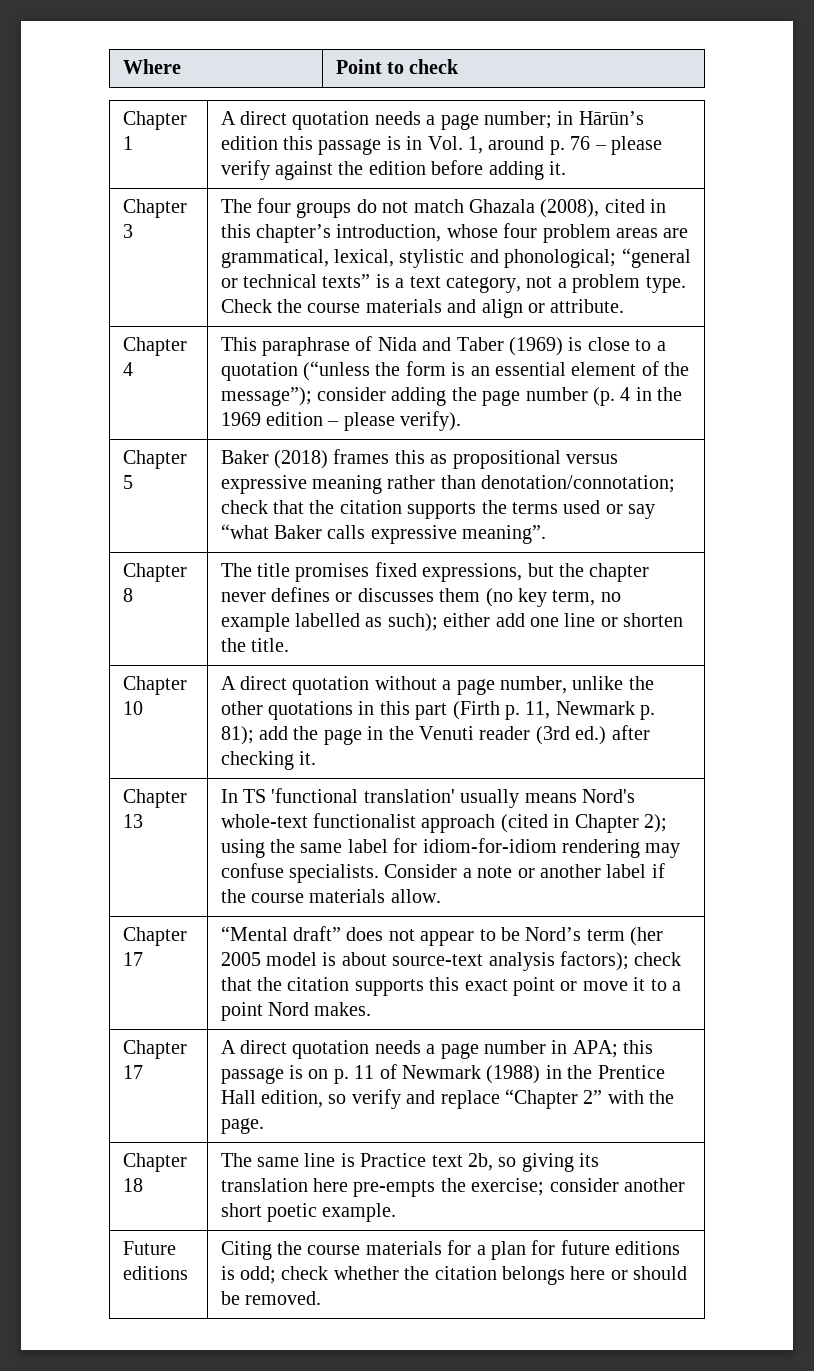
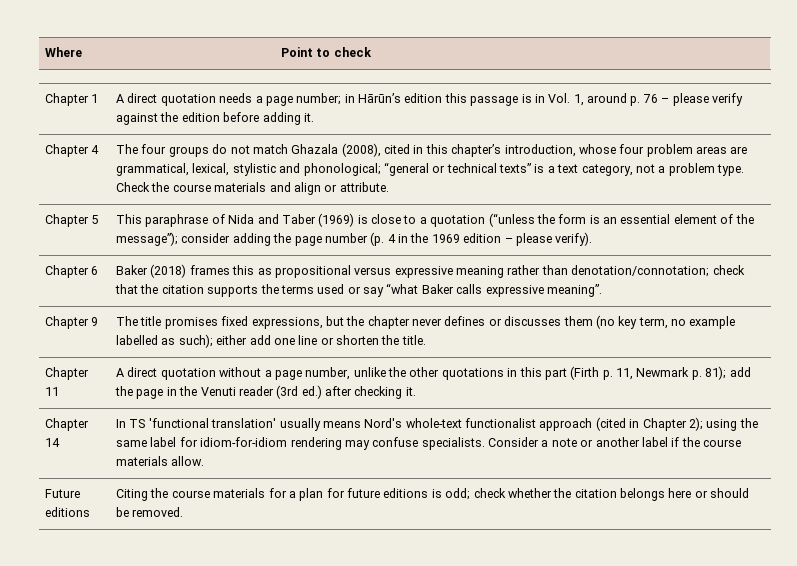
- Chapter 3
+ Chapter 4
- Chapter 4 | This paraphrase of Nida and Taber (1969) is close to a quotation (“unless the form is an essential element of the message”); consider adding the page number (p. 4 in the 1969 edition – please verify).
+ Chapter 5 | This paraphrase of Nida and Taber (1969) is close to a quotation (“unless the form is an essential element of the message”); consider adding the page number (p. 4 in the 1969 edition – please verify).
- Chapter 5 | Baker (2018) frames this as propositional versus expressive meaning rather than denotation/connotation; check that the citation supports the terms used or say “what Baker calls expressive meaning”.
+ Chapter 6 | Baker (2018) frames this as propositional versus expressive meaning rather than denotation/connotation; check that the citation supports the terms used or say “what Baker calls expressive meaning”.
- Chapter 8 | The title promises fixed expressions, but the chapter never defines or discusses them (no key term, no example labelled as such); either add one line or shorten the title.
+ Chapter 9 | The title promises fixed expressions, but the chapter never defines or discusses them (no key term, no example labelled as such); either add one line or shorten the title.
- Chapter 10 | A direct quotation without a page number, unlike the other quotations in this part (Firth p. 11, Newmark p. 81); add the page in the Venuti reader (3rd ed.) after checking it.
+ Chapter 11 | A direct quotation without a page number, unlike the other quotations in this part (Firth p. 11, Newmark p. 81); add the page in the Venuti reader (3rd ed.) after checking it.
- Chapter 13 | In TS 'functional translation' usually means Nord's whole-text functionalist approach (cited in Chapter 2); using the same label for idiom-for-idiom rendering may confuse specialists. Consider a note or another label if the course materials allow.
+ Chapter 14 | In TS 'functional translation' usually means Nord's whole-text functionalist approach (cited in Chapter 2); using the same label for idiom-for-idiom rendering may confuse specialists. Consider a note or another label if the course materials allow.
- Chapter 17 | “Mental draft” does not appear to be Nord’s term (her 2005 model is about source-text analysis factors); check that the citation supports this exact point or move it to a point Nord makes.
- Chapter 17 | A direct quotation needs a page number in APA; this passage is on p. 11 of Newmark (1988) in the Prentice Hall edition, so verify and replace “Chapter 2” with the page.
- Chapter 18 | The same line is Practice text 2b, so giving its translation here pre-empts the exercise; consider another short poetic example.

